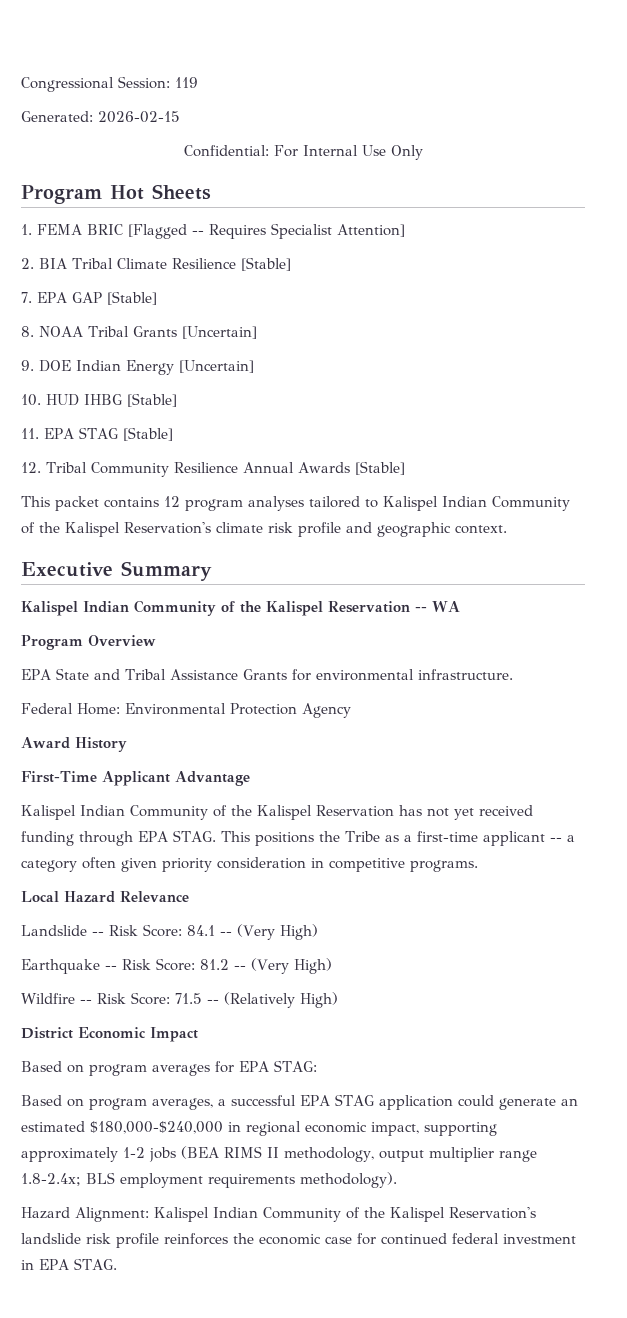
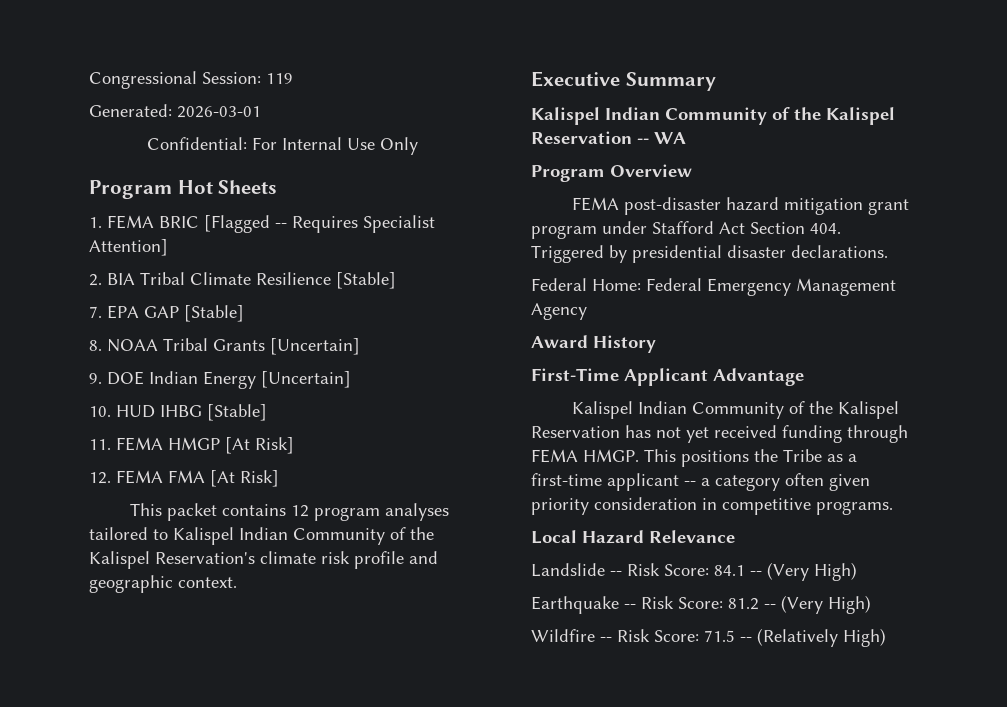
- Generated: 2026-02-15
+ Generated: 2026-03-01
- 11. EPA STAG [Stable]
- 12. Tribal Community Resilience Annual Awards [Stable]
+ 11. FEMA HMGP [At Risk]
+ 12. FEMA FMA [At Risk]
- EPA State and Tribal Assistance Grants for environmental infrastructure.
+ FEMA post-disaster hazard mitigation grant program under Stafford Act Section 404. Triggered by presidential disaster declarations.
- Federal Home: Environmental Protection Agency
+ Federal Home: Federal Emergency Management Agency
- Kalispel Indian Community of the Kalispel Reservation has not yet received funding through EPA STAG.
+ Kalispel Indian Community of the Kalispel Reservation has not yet received funding through FEMA HMGP.
- District Economic Impact
- Based on program averages for EPA STAG:
- Based on program averages, a successful EPA STAG application could generate an estimated $180,000-$240,000 in regional economic impact, supporting approximately 1-2 jobs (BEA RIMS II methodology, output multiplier range 1.8-2.4x; BLS employment requirements methodology).
- Hazard Alignment: Kalispel Indian Community of the Kalispel Reservation's landslide risk profile reinforces the economic case for continued federal investment in EPA STAG.

